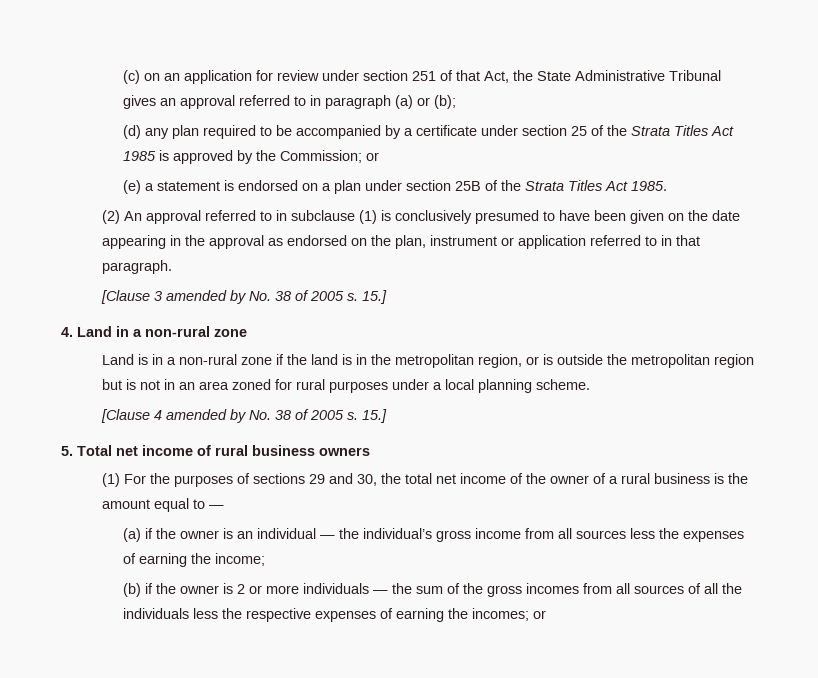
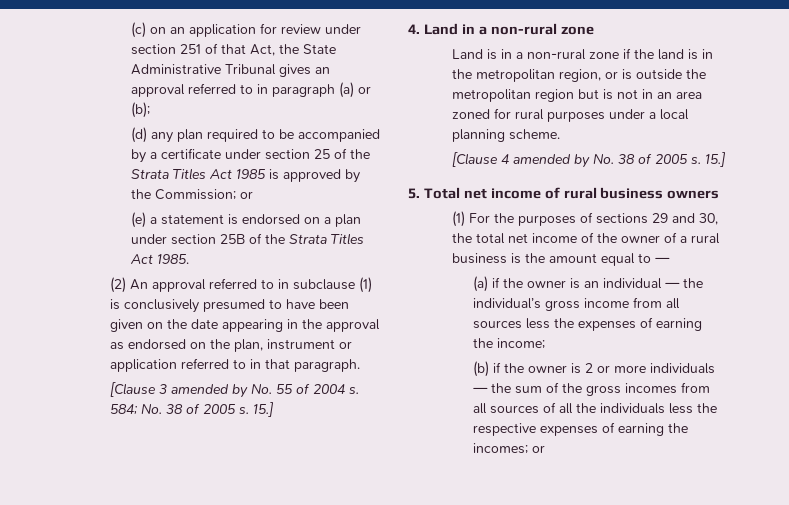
- [Clause 3 amended by No. 38 of 2005 s.
+ [Clause 3 amended by No. 55 of 2004 s. 584; No. 38 of 2005 s.

